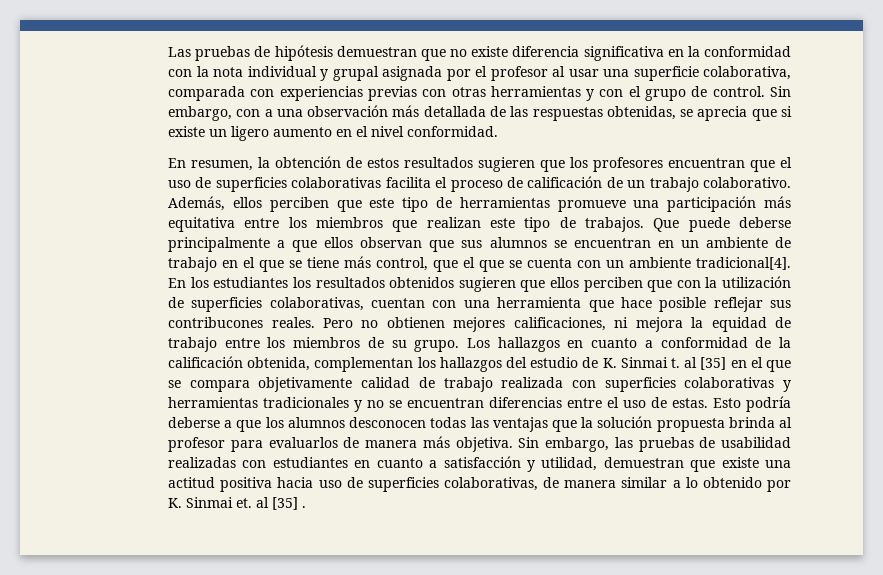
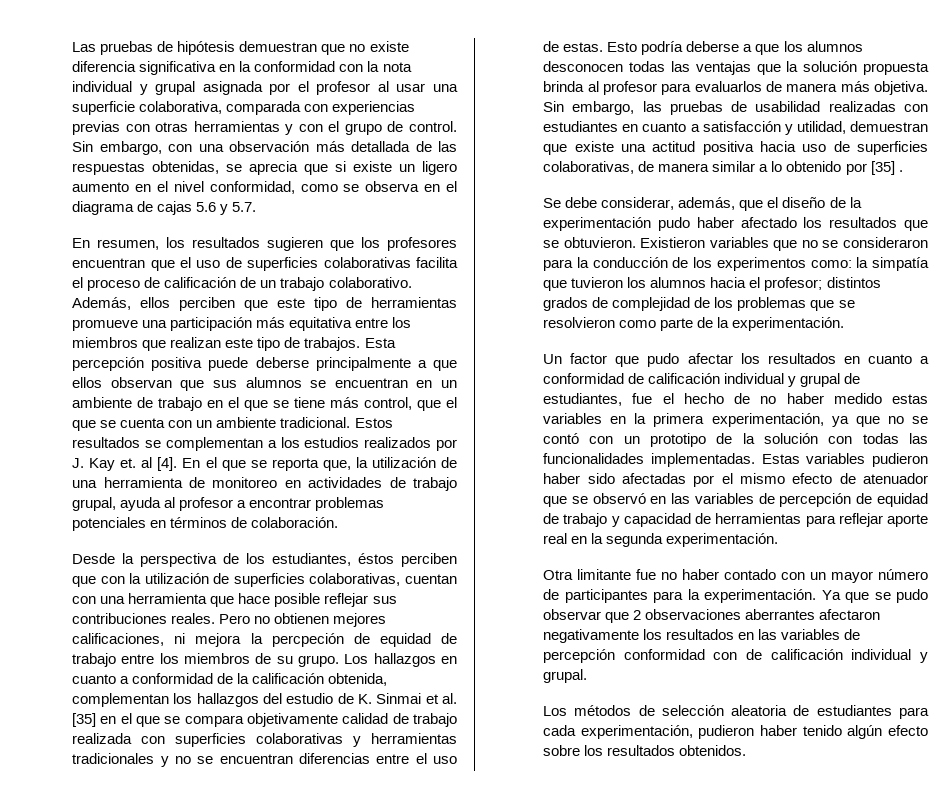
- Sin embargo, con a una observación más detallada de las respuestas obtenidas, se aprecia que si existe un ligero aumento en el nivel conformidad.
- En resumen, la obtención de estos resultados sugieren que los profesores encuentran que el uso de superficies colaborativas facilita el proceso de calificación de un trabajo colaborativo.
+ Sin embargo, con una observación más detallada de las respuestas obtenidas, se aprecia que si existe un ligero aumento en el nivel conformidad, como se observa en el diagrama de cajas 5.6 y 5.7.
+ En resumen, los resultados sugieren que los profesores encuentran que el uso de superficies colaborativas facilita el proceso de calificación de un trabajo colaborativo.
- Que puede deberse principalmente a que ellos observan que sus alumnos se encuentran en un ambiente de trabajo en el que se tiene más control, que el que se cuenta con un ambiente tradicional[4]. En los estudiantes los resultados obtenidos sugieren que ellos perciben que con la utilización de superficies colaborativas, cuentan con una herramienta que hace posible reflejar sus contribucones reales.
+ Esta percepción positiva puede deberse principalmente a que ellos observan que sus alumnos se encuentran en un ambiente de trabajo en el que se tiene más control, que el que se cuenta con un ambiente tradicional. Estos resultados se complementan a los estudios realizados por J. Kay et. al [4]. En el que se reporta que, la utilización de una herramienta de monitoreo en actividades de trabajo grupal, ayuda al profesor a encontrar problemas potenciales en términos de colaboración.
+ Desde la perspectiva de los estudiantes, éstos perciben que con la utilización de superficies colaborativas, cuentan con una herramienta que hace posible reflejar sus contribuciones reales.
- Pero no obtienen mejores calificaciones, ni mejora la equidad de trabajo entre los miembros de su grupo.
+ Pero no obtienen mejores calificaciones, ni mejora la percpeción de equidad de trabajo entre los miembros de su grupo.
- Los hallazgos en cuanto a conformidad de la calificación obtenida, complementan los hallazgos del estudio de K. Sinmai t. al [35] en el que se compara objetivamente calidad de trabajo realizada con superficies colaborativas y herramientas tradicionales y no se encuentran diferencias entre el uso de estas.
+ Los hallazgos en cuanto a conformidad de la calificación obtenida, complementan los hallazgos del estudio de K. Sinmai et al. [35] en el que se compara objetivamente calidad de trabajo realizada con superficies colaborativas y herramientas tradicionales y no se encuentran diferencias entre el uso de estas.
- Sin embargo, las pruebas de usabilidad realizadas con estudiantes en cuanto a satisfacción y utilidad, demuestran que existe una actitud positiva hacia uso de superficies colaborativas, de manera similar a lo obtenido por K. Sinmai et. al [35] .
+ Sin embargo, las pruebas de usabilidad realizadas con estudiantes en cuanto a satisfacción y utilidad, demuestran que existe una actitud positiva hacia uso de superficies colaborativas, de manera similar a lo obtenido por [35] .
+ Se debe considerar, además, que el diseño de la experimentación pudo haber afectado los resultados que se obtuvieron. Existieron variables que no se consideraron para la conducción de los experimentos como: la simpatía que tuvieron los alumnos hacia el profesor; distintos grados de complejidad de los problemas que se resolvieron como parte de la experimentación.
+ Un factor que pudo afectar los resultados en cuanto a conformidad de calificación individual y grupal de estudiantes, fue el hecho de no haber medido estas variables en la primera experimentación, ya que no se contó con un prototipo de la solución con todas las funcionalidades implementadas. Estas variables pudieron haber sido afectadas por el mismo efecto de atenuador que se observó en las variables de percepción de equidad de trabajo y capacidad de herramientas para reflejar aporte real en la segunda experimentación.
+ Otra limitante fue no haber contado con un mayor número de participantes para la experimentación. Ya que se pudo observar que 2 observaciones aberrantes afectaron negativamente los resultados en las variables de percepción conformidad con de calificación individual y grupal.
+ Los métodos de selección aleatoria de estudiantes para cada experimentación, pudieron haber tenido algún efecto sobre los resultados obtenidos.

